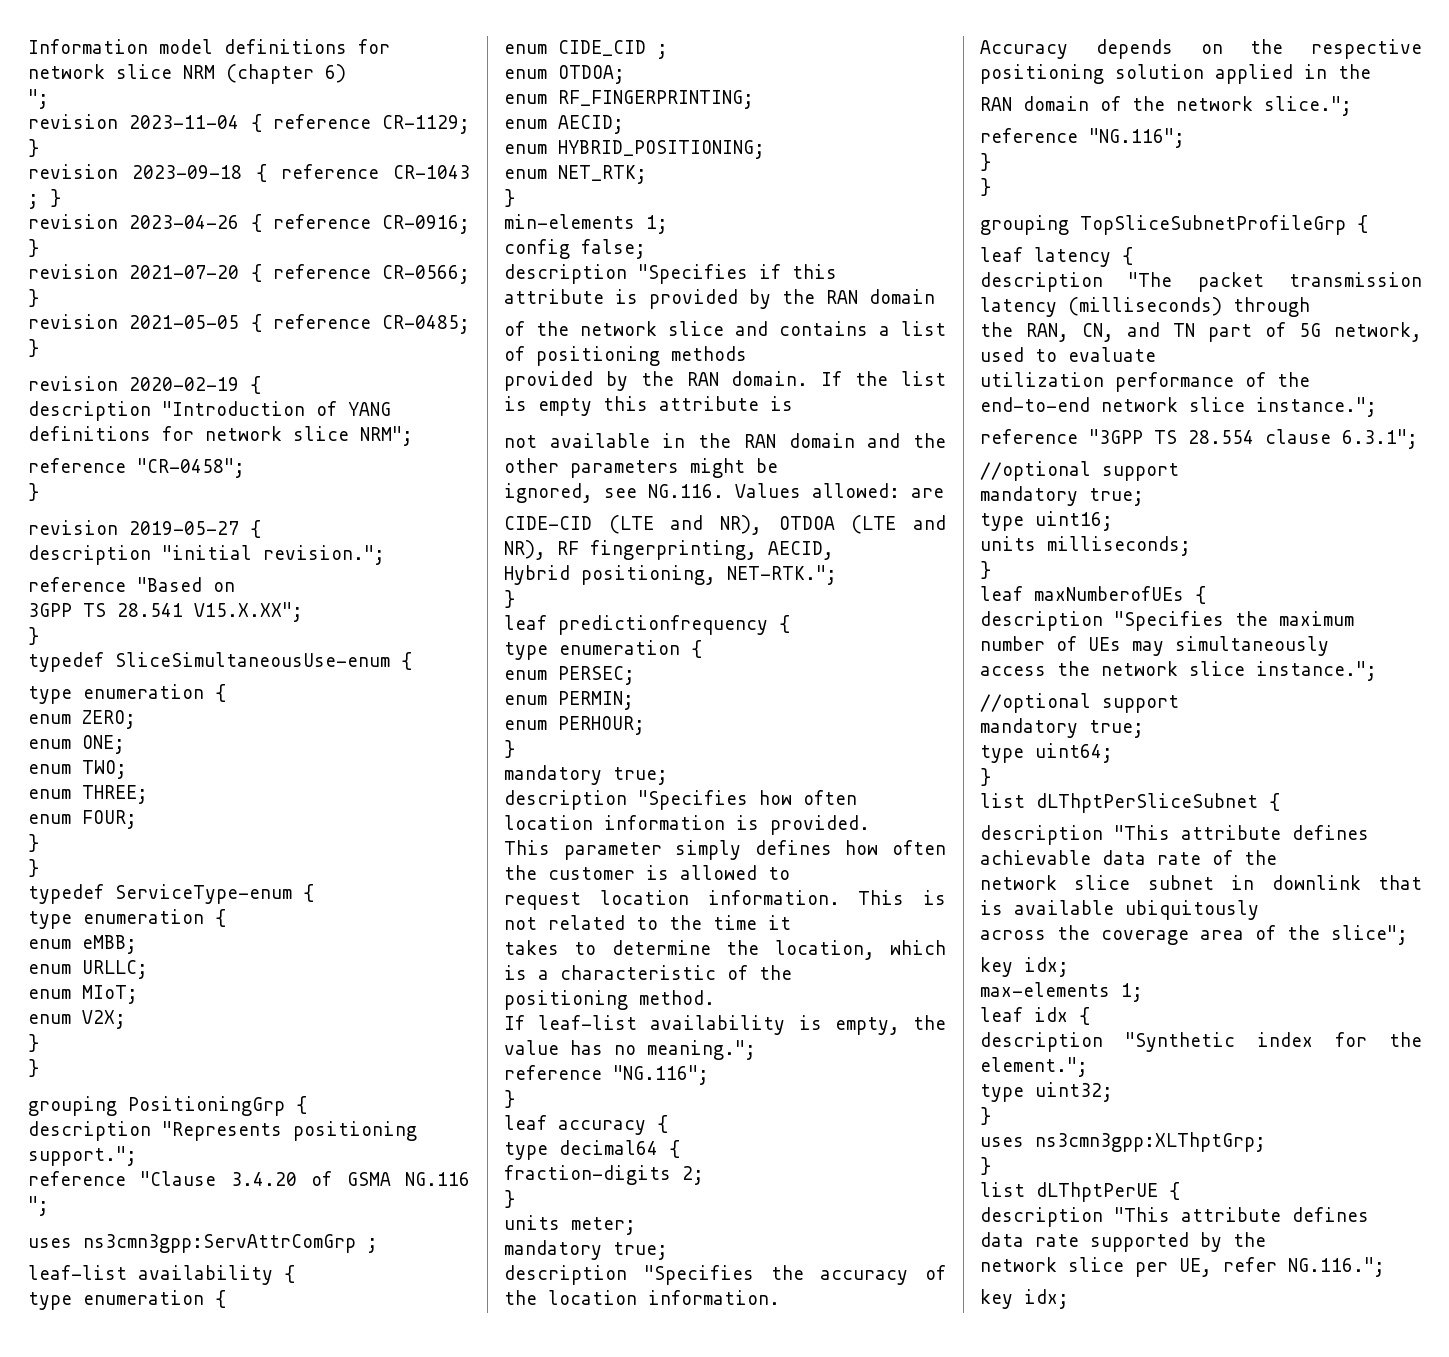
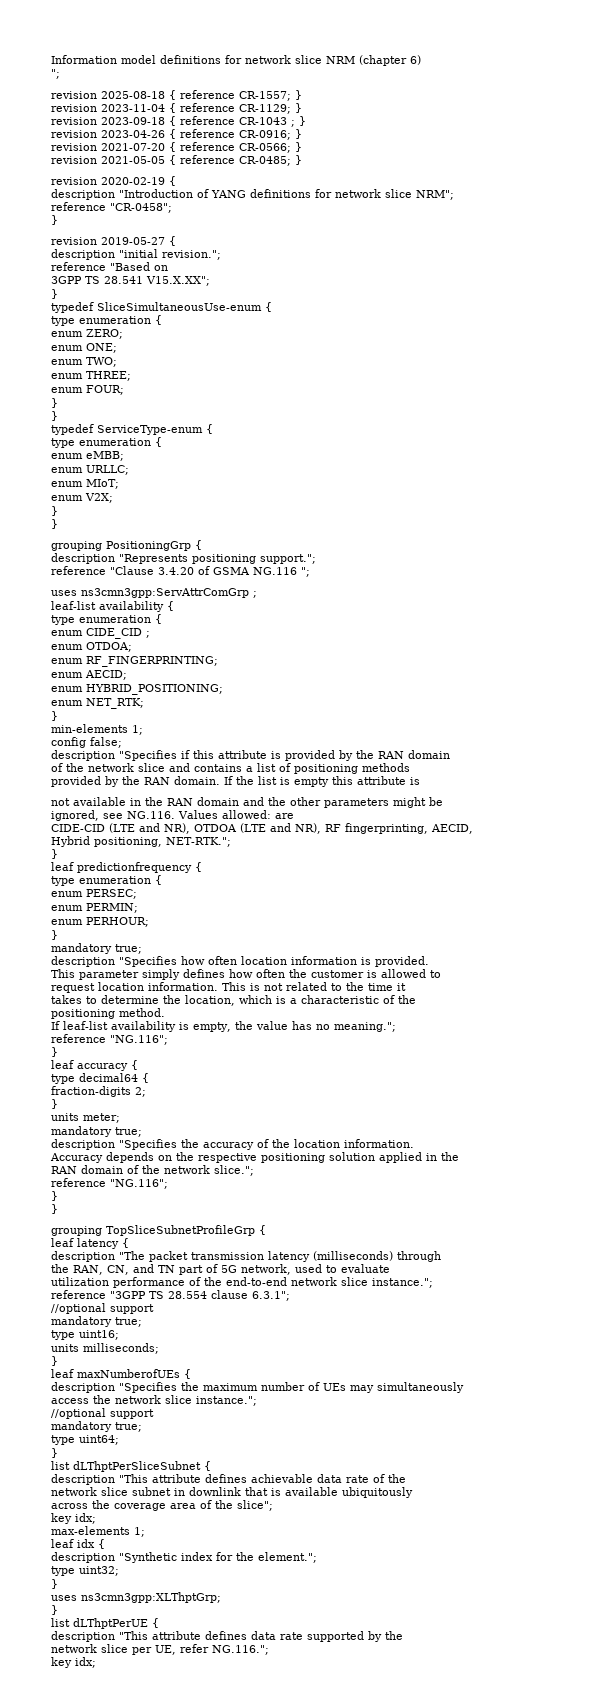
+ revision 2025-08-18 { reference CR-1557; }

